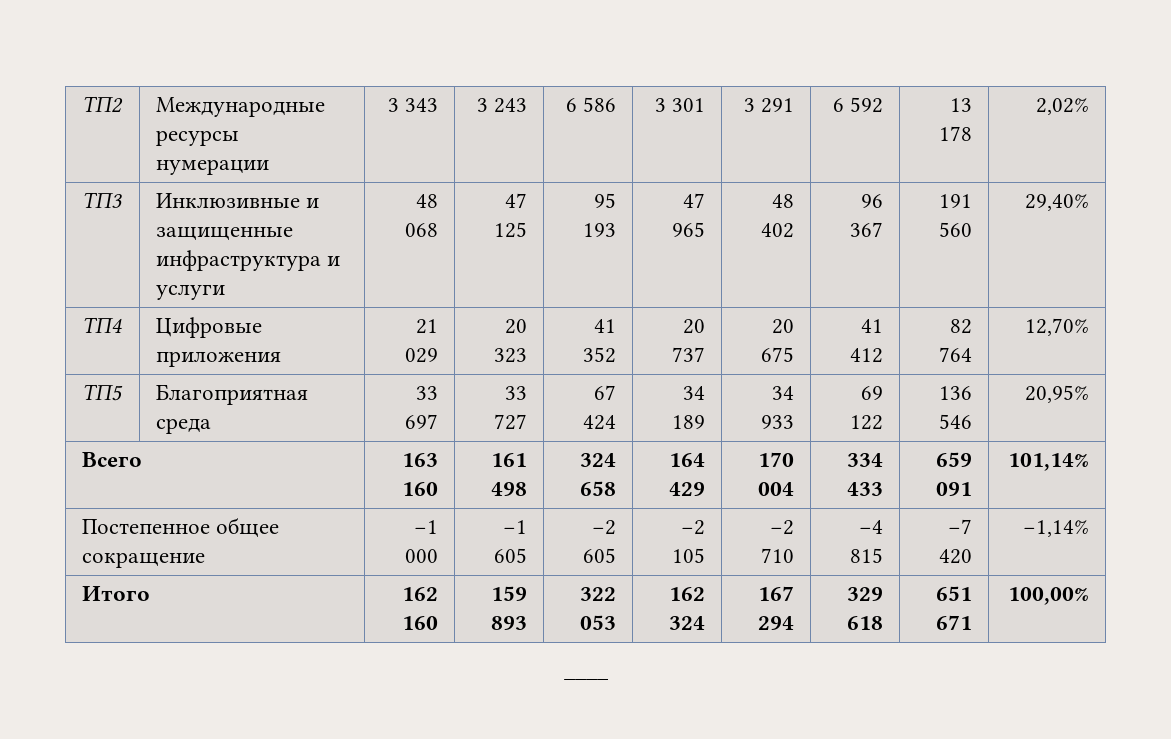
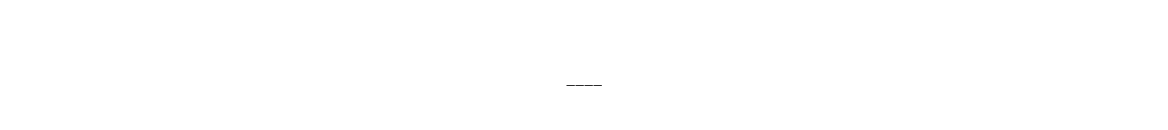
- ТП2 | Международные ресурсы нумерации | 3 343 | 3 243 | 6 586 | 3 301 | 3 291 | 6 592 | 13 178 | 2,02%
- ТП3 | Инклюзивные и защищенные инфраструктура и услуги | 48 068 | 47 125 | 95 193 | 47 965 | 48 402 | 96 367 | 191 560 | 29,40%
- ТП4 | Цифровые приложения | 21 029 | 20 323 | 41 352 | 20 737 | 20 675 | 41 412 | 82 764 | 12,70%
- ТП5 | Благоприятная среда | 33 697 | 33 727 | 67 424 | 34 189 | 34 933 | 69 122 | 136 546 | 20,95%
- Всего | 163 160 | 161 498 | 324 658 | 164 429 | 170 004 | 334 433 | 659 091 | 101,14%
- Постепенное общее сокращение | −1 000 | −1 605 | −2 605 | −2 105 | −2 710 | −4 815 | −7 420 | −1,14%
- Итого | 162 160 | 159 893 | 322 053 | 162 324 | 167 294 | 329 618 | 651 671 | 100,00%

